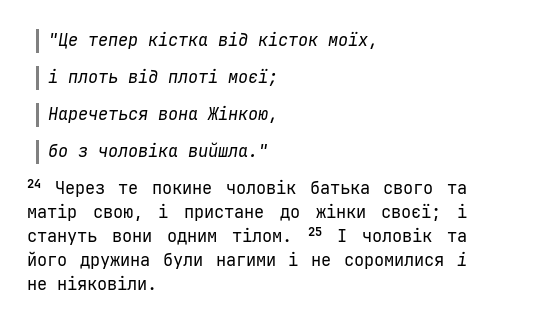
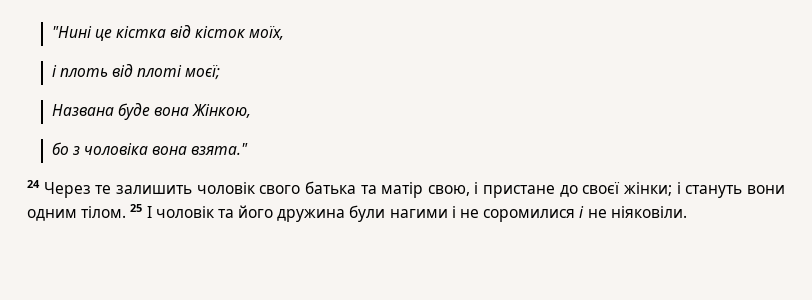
- "Це тепер кістка від кісток моїх,
+ "Нині це кістка від кісток моїх,
- Наречеться вона Жінкою,
+ Названа буде вона Жінкою,
- бо з чоловіка вийшла."
+ бо з чоловіка вона взята."
- 24 Через те покине чоловік батька свого та матір свою, і пристане до жінки своєї; і стануть вони одним тілом.
+ 24 Через те залишить чоловік свого батька та матір свою, і пристане до своєї жінки; і стануть вони одним тілом.

